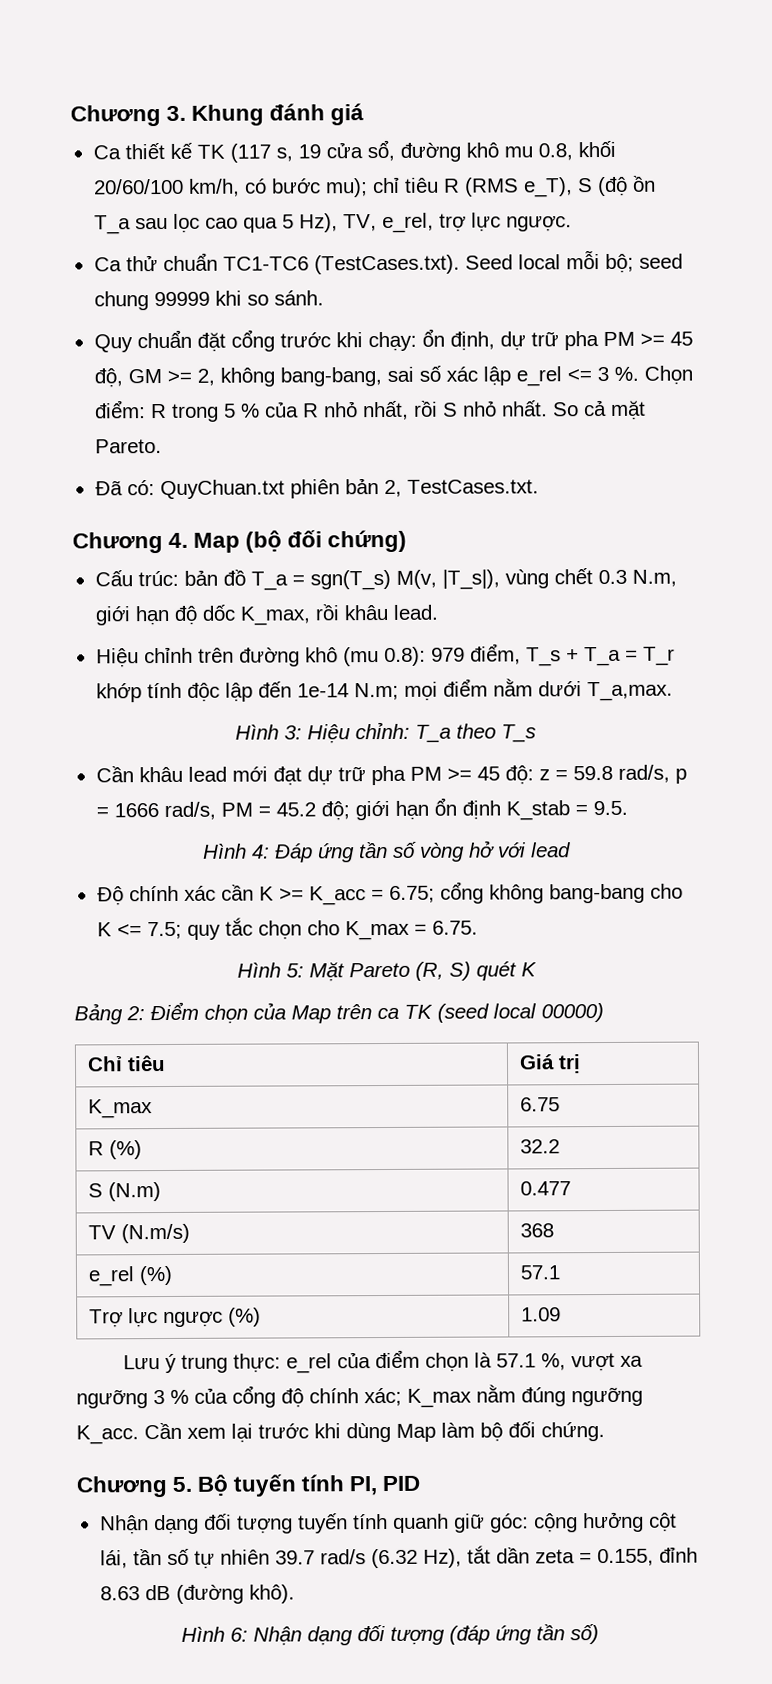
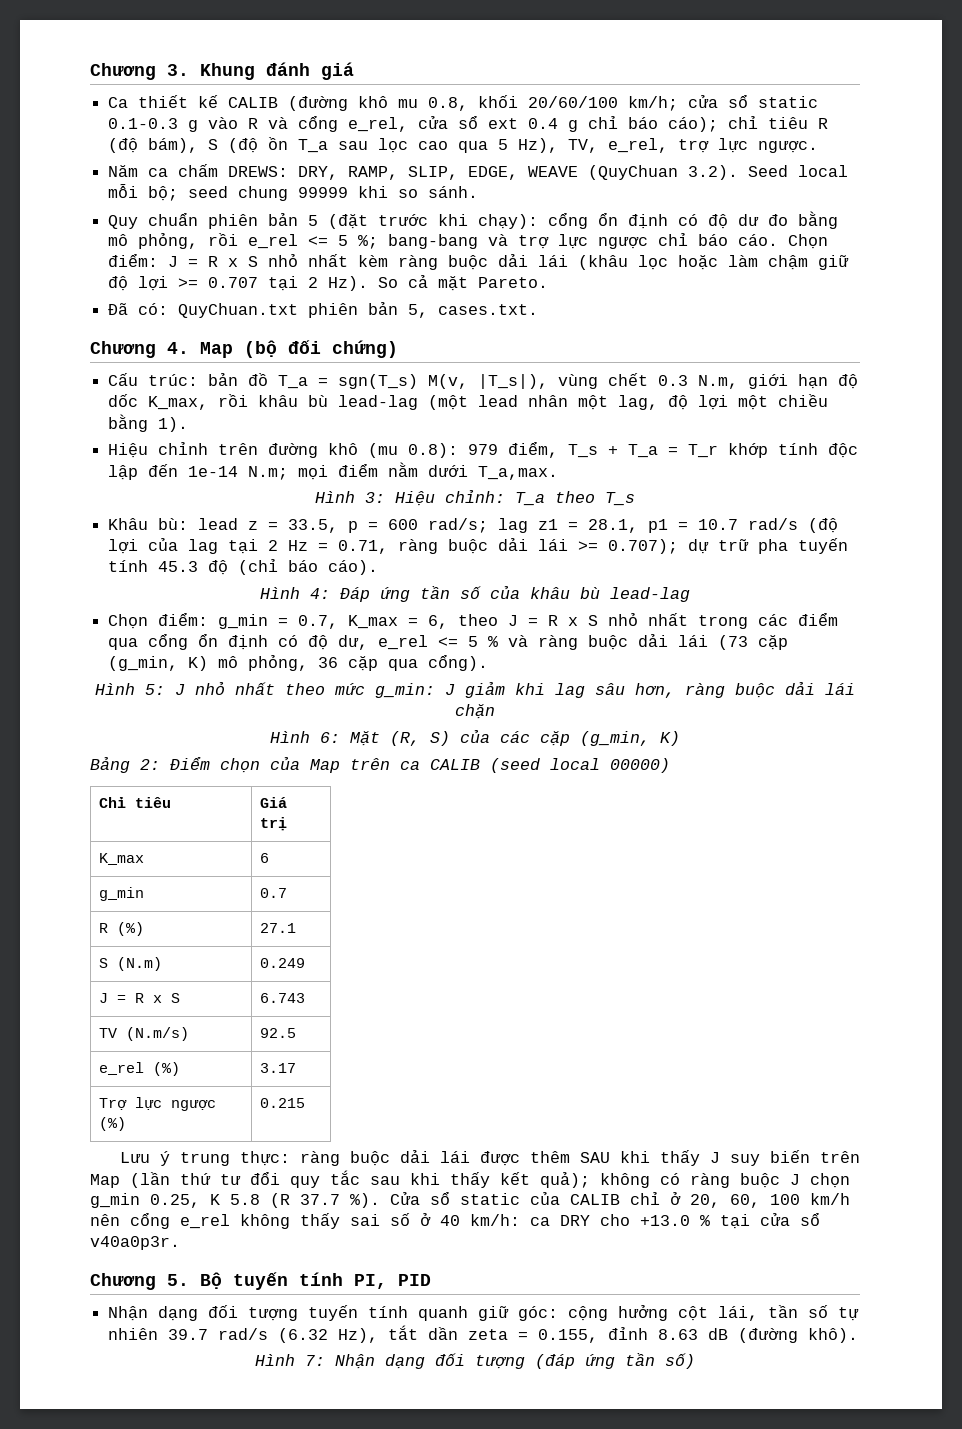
- Ca thiết kế TK (117 s, 19 cửa sổ, đường khô mu 0.8, khối 20/60/100 km/h, có bước mu); chỉ tiêu R (RMS e_T), S (độ ồn T_a sau lọc cao qua 5 Hz), TV, e_rel, trợ lực ngược.
+ Ca thiết kế CALIB (đường khô mu 0.8, khối 20/60/100 km/h; cửa sổ static 0.1-0.3 g vào R và cổng e_rel, cửa sổ ext 0.4 g chỉ báo cáo); chỉ tiêu R (độ bám), S (độ ồn T_a sau lọc cao qua 5 Hz), TV, e_rel, trợ lực ngược.
- Ca thử chuẩn TC1-TC6 (TestCases.txt). Seed local mỗi bộ; seed chung 99999 khi so sánh.
+ Năm ca chấm DREWS: DRY, RAMP, SLIP, EDGE, WEAVE (QuyChuan 3.2). Seed local mỗi bộ; seed chung 99999 khi so sánh.
- Quy chuẩn đặt cổng trước khi chạy: ổn định, dự trữ pha PM >= 45 độ, GM >= 2, không bang-bang, sai số xác lập e_rel <= 3 %. Chọn điểm: R trong 5 % của R nhỏ nhất, rồi S nhỏ nhất. So cả mặt Pareto.
+ Quy chuẩn phiên bản 5 (đặt trước khi chạy): cổng ổn định có độ dư đo bằng mô phỏng, rồi e_rel <= 5 %; bang-bang và trợ lực ngược chỉ báo cáo. Chọn điểm: J = R x S nhỏ nhất kèm ràng buộc dải lái (khâu lọc hoặc làm chậm giữ độ lợi >= 0.707 tại 2 Hz). So cả mặt Pareto.
- Đã có: QuyChuan.txt phiên bản 2, TestCases.txt.
+ Đã có: QuyChuan.txt phiên bản 5, cases.txt.
- Cấu trúc: bản đồ T_a = sgn(T_s) M(v, |T_s|), vùng chết 0.3 N.m, giới hạn độ dốc K_max, rồi khâu lead.
+ Cấu trúc: bản đồ T_a = sgn(T_s) M(v, |T_s|), vùng chết 0.3 N.m, giới hạn độ dốc K_max, rồi khâu bù lead-lag (một lead nhân một lag, độ lợi một chiều bằng 1).
- Cần khâu lead mới đạt dự trữ pha PM >= 45 độ: z = 59.8 rad/s, p = 1666 rad/s, PM = 45.2 độ; giới hạn ổn định K_stab = 9.5.
+ Khâu bù: lead z = 33.5, p = 600 rad/s; lag z1 = 28.1, p1 = 10.7 rad/s (độ lợi của lag tại 2 Hz = 0.71, ràng buộc dải lái >= 0.707); dự trữ pha tuyến tính 45.3 độ (chỉ báo cáo).
- Hình 4: Đáp ứng tần số vòng hở với lead
- Độ chính xác cần K >= K_acc = 6.75; cổng không bang-bang cho K <= 7.5; quy tắc chọn cho K_max = 6.75.
- Hình 5: Mặt Pareto (R, S) quét K
+ Hình 4: Đáp ứng tần số của khâu bù lead-lag
+ Chọn điểm: g_min = 0.7, K_max = 6, theo J = R x S nhỏ nhất trong các điểm qua cổng ổn định có độ dư, e_rel <= 5 % và ràng buộc dải lái (73 cặp (g_min, K) mô phỏng, 36 cặp qua cổng).
+ Hình 5: J nhỏ nhất theo mức g_min: J giảm khi lag sâu hơn, ràng buộc dải lái chặn
+ Hình 6: Mặt (R, S) của các cặp (g_min, K)
- Bảng 2: Điểm chọn của Map trên ca TK (seed local 00000)
+ Bảng 2: Điểm chọn của Map trên ca CALIB (seed local 00000)
- K_max | 6.75
+ K_max | 6
+ g_min | 0.7
- R (%) | 32.2
+ R (%) | 27.1
- S (N.m) | 0.477
+ S (N.m) | 0.249
+ J = R x S | 6.743
- TV (N.m/s) | 368
+ TV (N.m/s) | 92.5
- e_rel (%) | 57.1
+ e_rel (%) | 3.17
- Trợ lực ngược (%) | 1.09
+ Trợ lực ngược (%) | 0.215
- Lưu ý trung thực: e_rel của điểm chọn là 57.1 %, vượt xa ngưỡng 3 % của cổng độ chính xác; K_max nằm đúng ngưỡng K_acc. Cần xem lại trước khi dùng Map làm bộ đối chứng.
+ Lưu ý trung thực: ràng buộc dải lái được thêm SAU khi thấy J suy biến trên Map (lần thứ tư đổi quy tắc sau khi thấy kết quả); không có ràng buộc J chọn g_min 0.25, K 5.8 (R 37.7 %). Cửa sổ static của CALIB chỉ ở 20, 60, 100 km/h nên cổng e_rel không thấy sai số ở 40 km/h: ca DRY cho +13.0 % tại cửa sổ v40a0p3r.
- Hình 6: Nhận dạng đối tượng (đáp ứng tần số)
+ Hình 7: Nhận dạng đối tượng (đáp ứng tần số)

